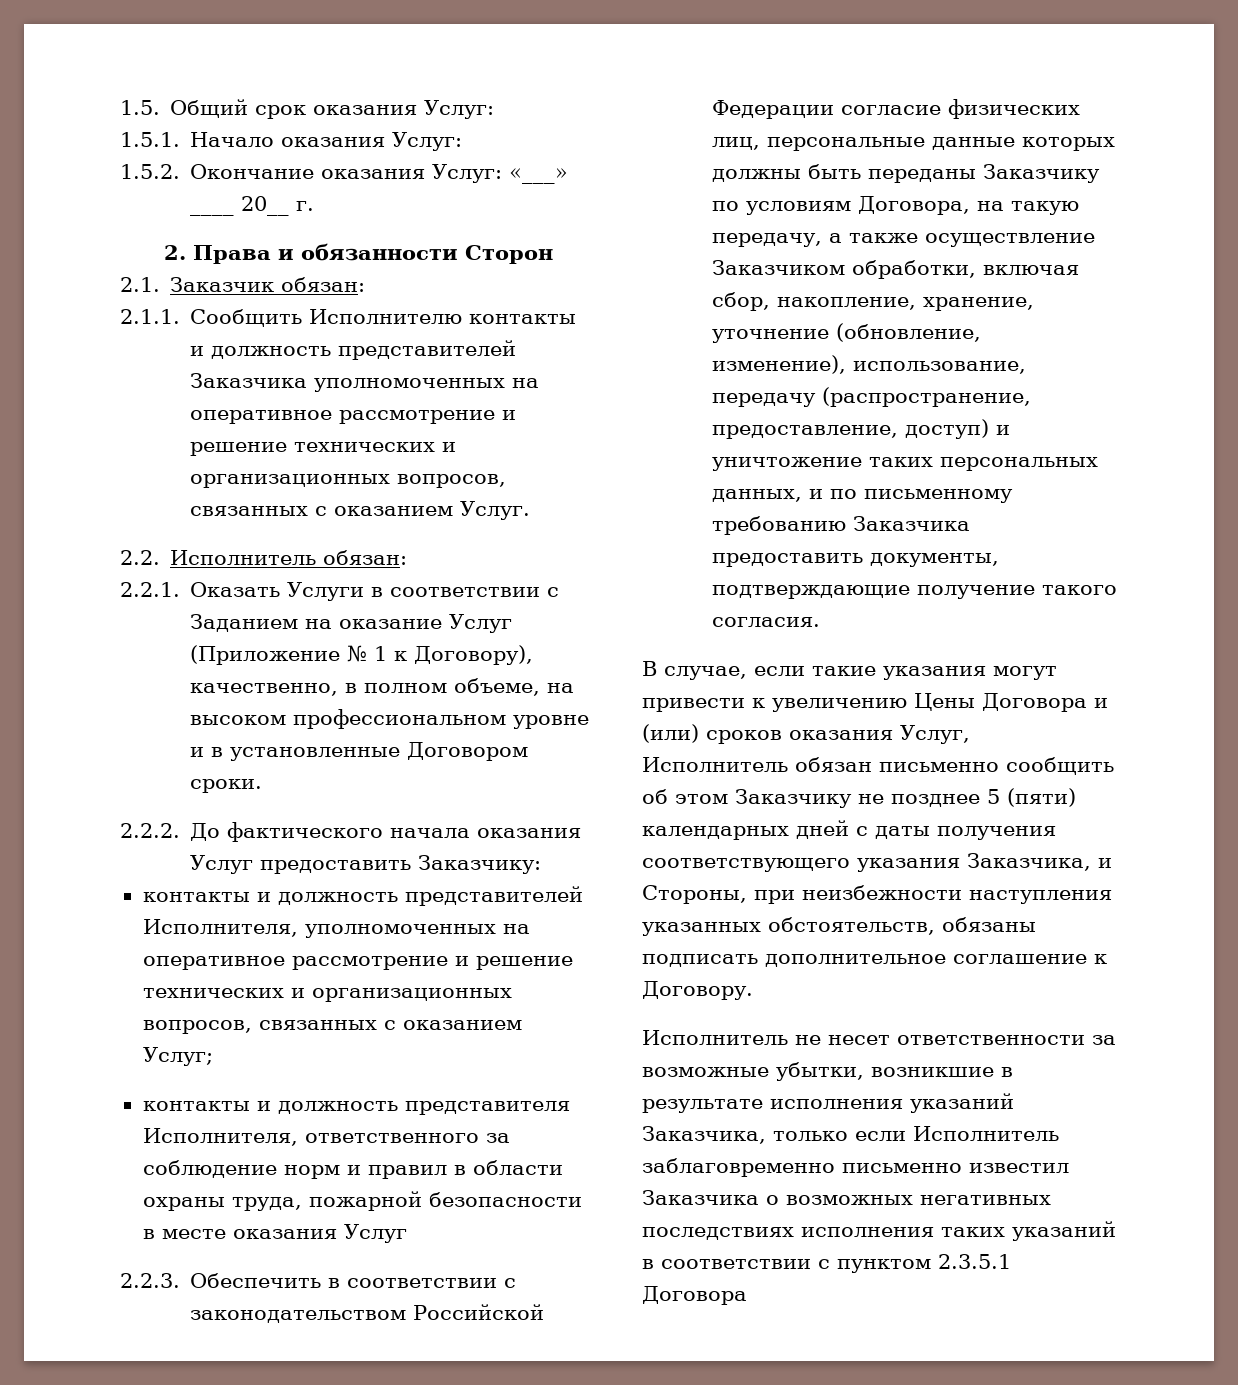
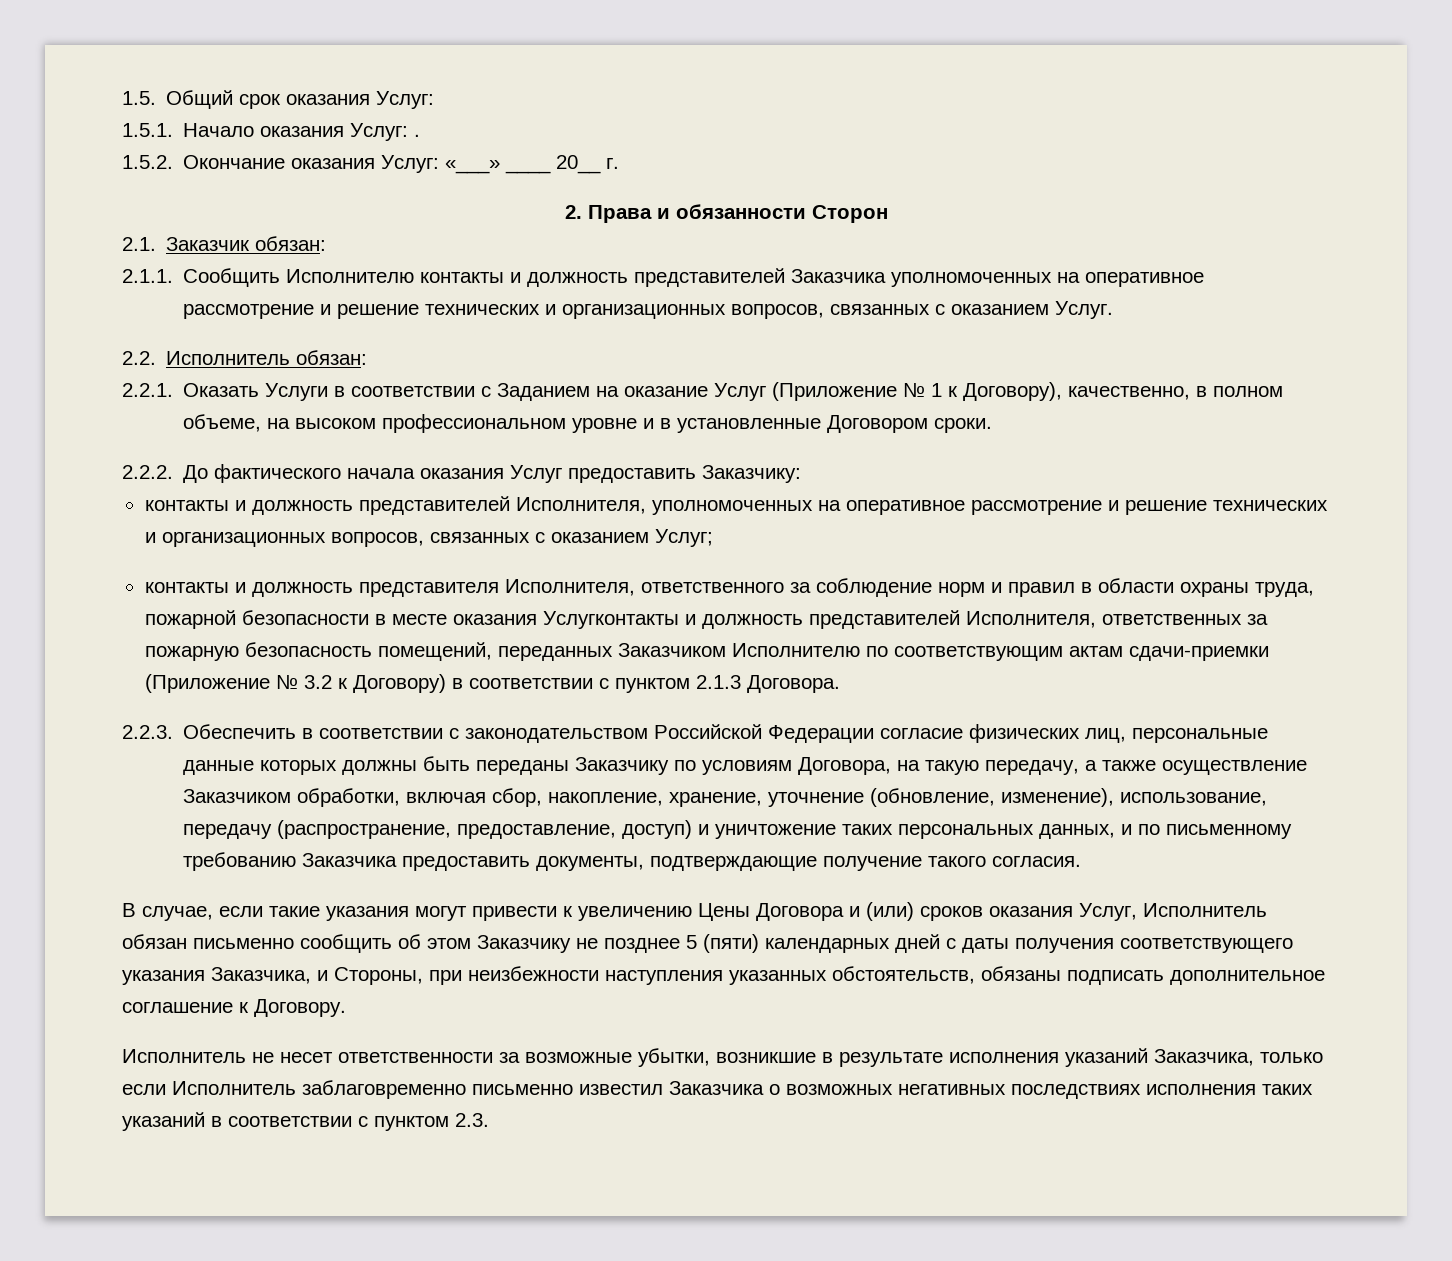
- 1.5.1. Начало оказания Услуг:
+ 1.5.1. Начало оказания Услуг: .
- контакты и должность представителя Исполнителя, ответственного за соблюдение норм и правил в области охраны труда, пожарной безопасности в месте оказания Услуг
+ контакты и должность представителя Исполнителя, ответственного за соблюдение норм и правил в области охраны труда, пожарной безопасности в месте оказания Услугконтакты и должность представителей Исполнителя, ответственных за пожарную безопасность помещений, переданных Заказчиком Исполнителю по соответствующим актам сдачи-приемки (Приложение № 3.2 к Договору) в соответствии с пунктом 2.1.3 Договора.
- Исполнитель не несет ответственности за возможные убытки, возникшие в результате исполнения указаний Заказчика, только если Исполнитель заблаговременно письменно известил Заказчика о возможных негативных последствиях исполнения таких указаний в соответствии с пунктом 2.3.5.1 Договора
+ Исполнитель не несет ответственности за возможные убытки, возникшие в результате исполнения указаний Заказчика, только если Исполнитель заблаговременно письменно известил Заказчика о возможных негативных последствиях исполнения таких указаний в соответствии с пунктом 2.3.

